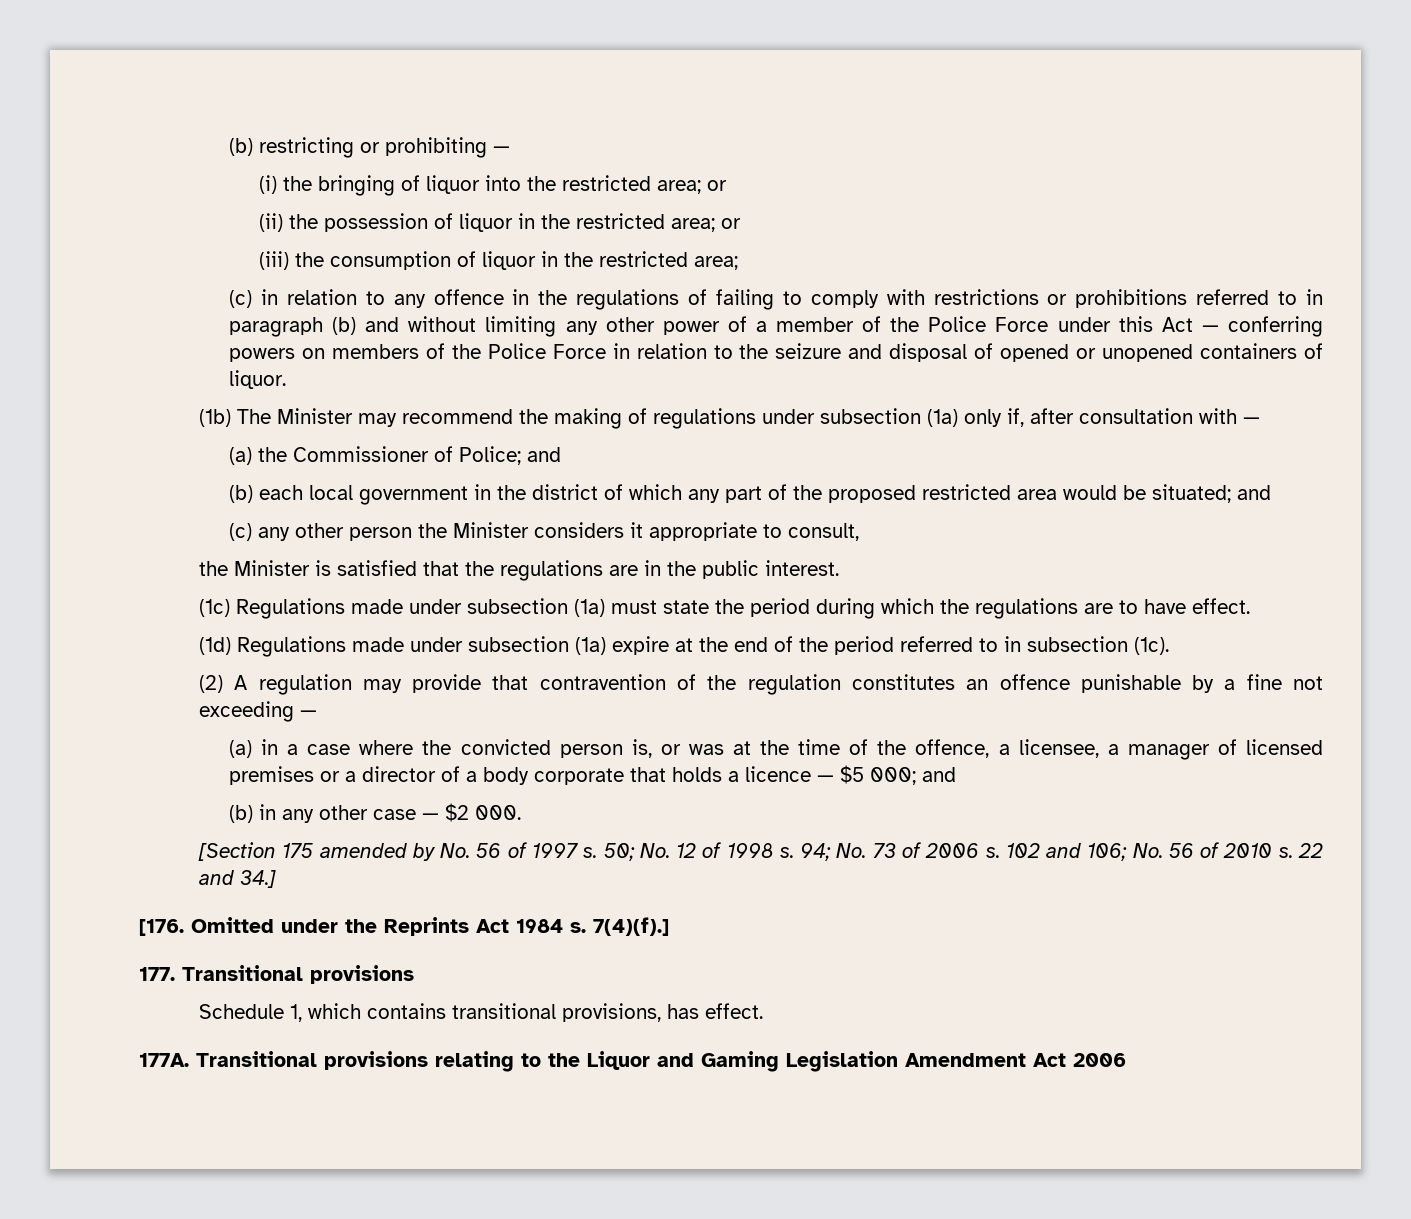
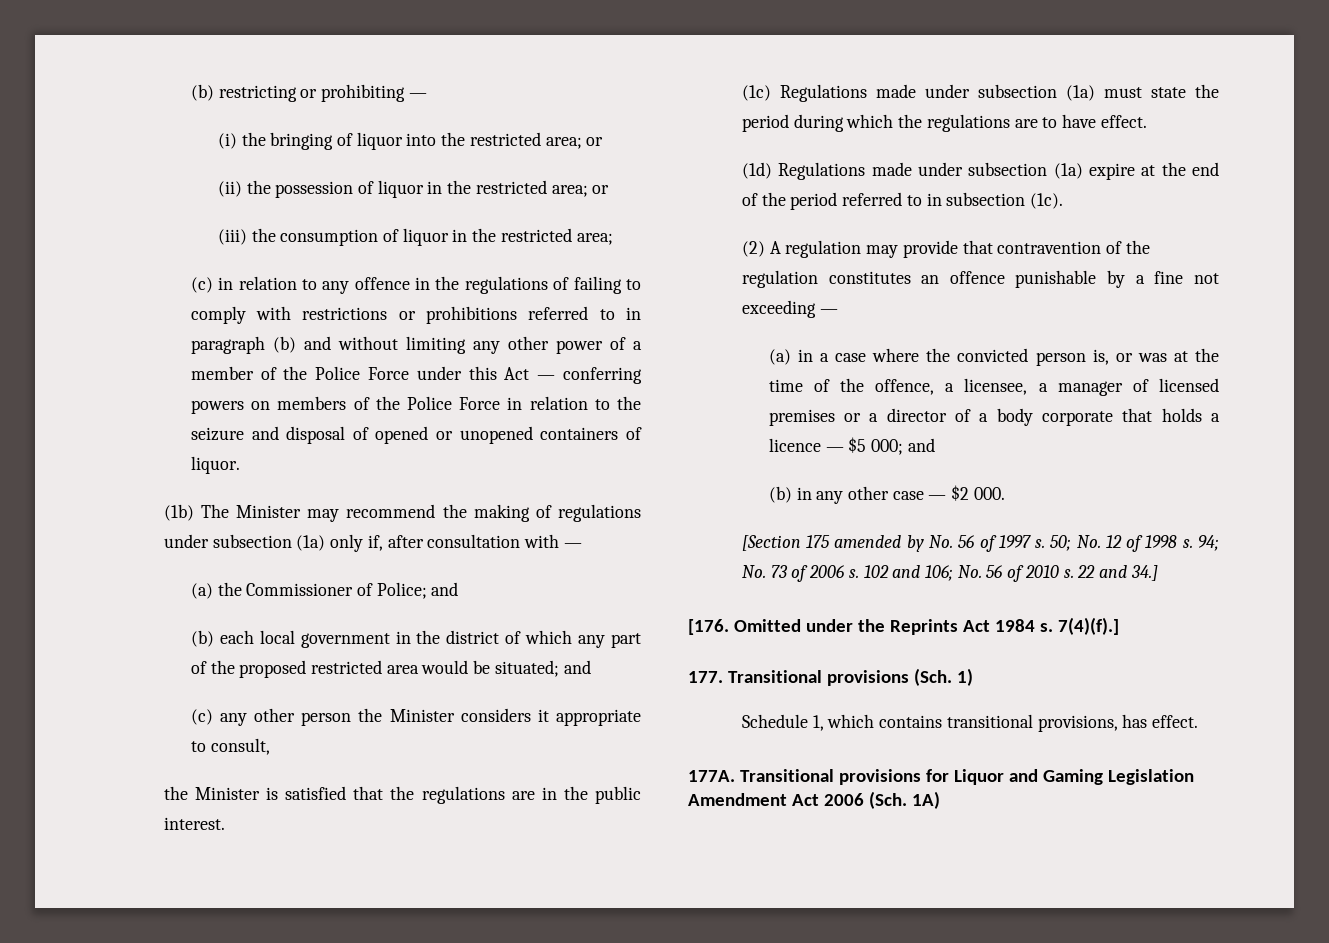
- 177. Transitional provisions
+ 177. Transitional provisions (Sch. 1)
- Transitional provisions relating to the Liquor and Gaming Legislation Amendment Act 2006
+ Transitional provisions for Liquor and Gaming Legislation Amendment Act 2006 (Sch. 1A)

